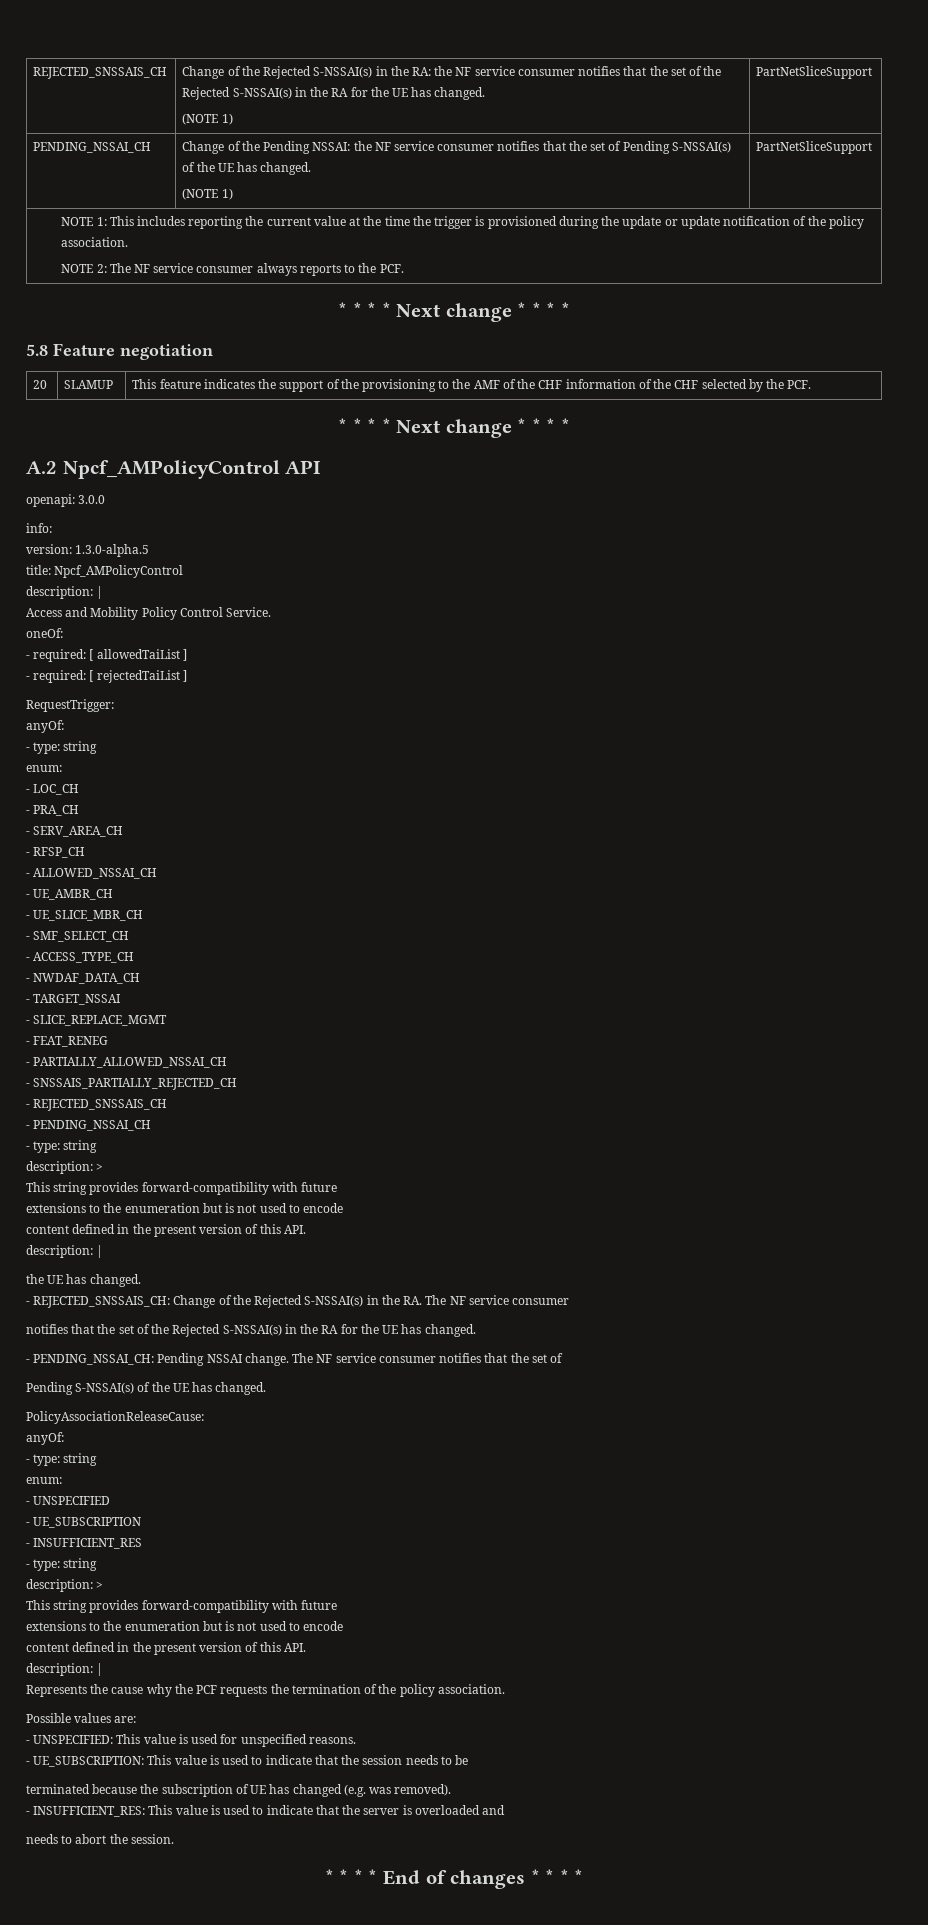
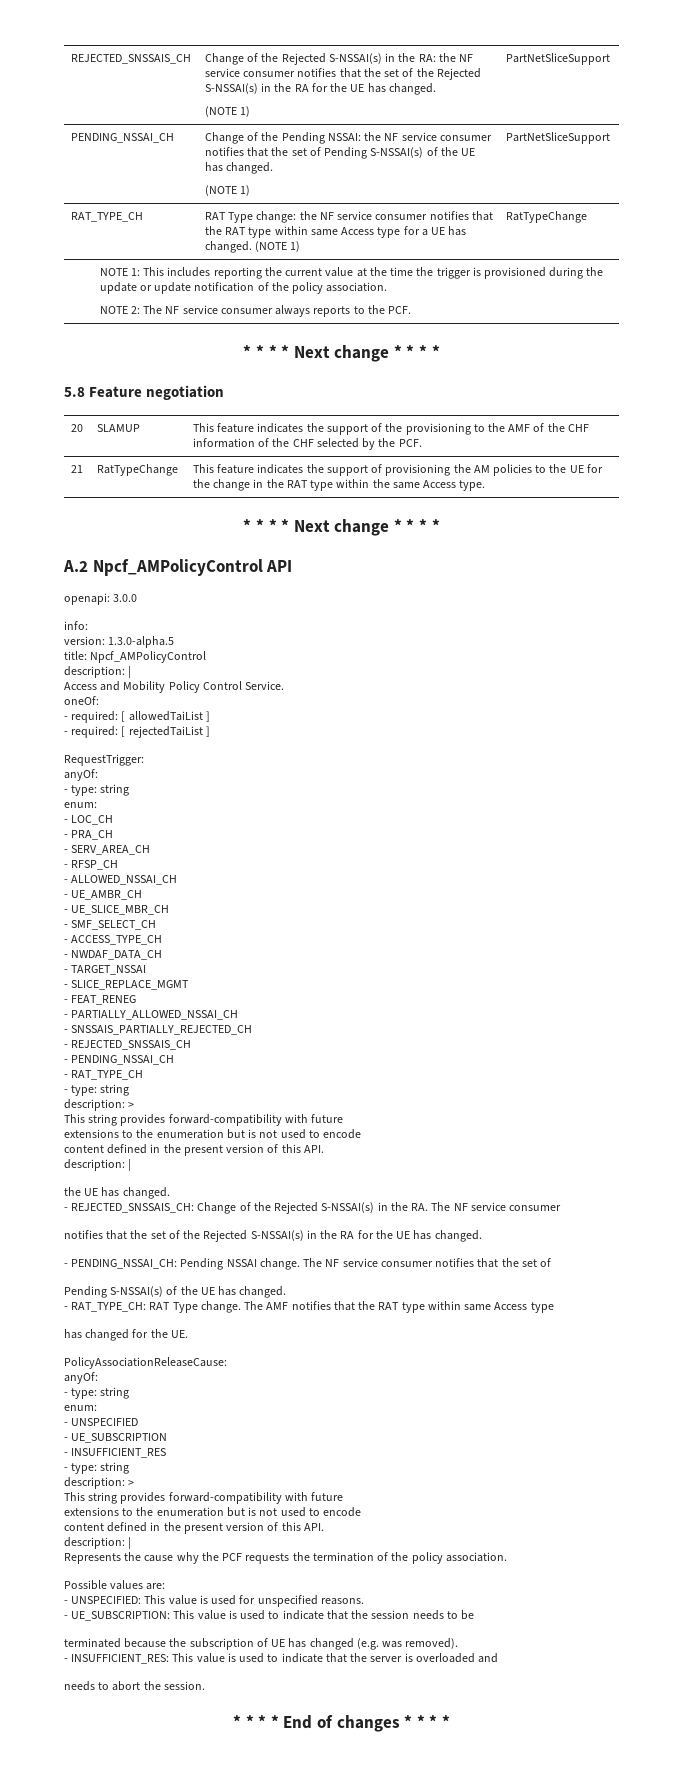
+ RAT_TYPE_CH | RAT Type change: the NF service consumer notifies that the RAT type within same Access type for a UE has changed. (NOTE 1) | RatTypeChange
+ 21 | RatTypeChange | This feature indicates the support of provisioning the AM policies to the UE for the change in the RAT type within the same Access type.
+ - RAT_TYPE_CH
+ - RAT_TYPE_CH: RAT Type change. The AMF notifies that the RAT type within same Access type
+ has changed for the UE.

